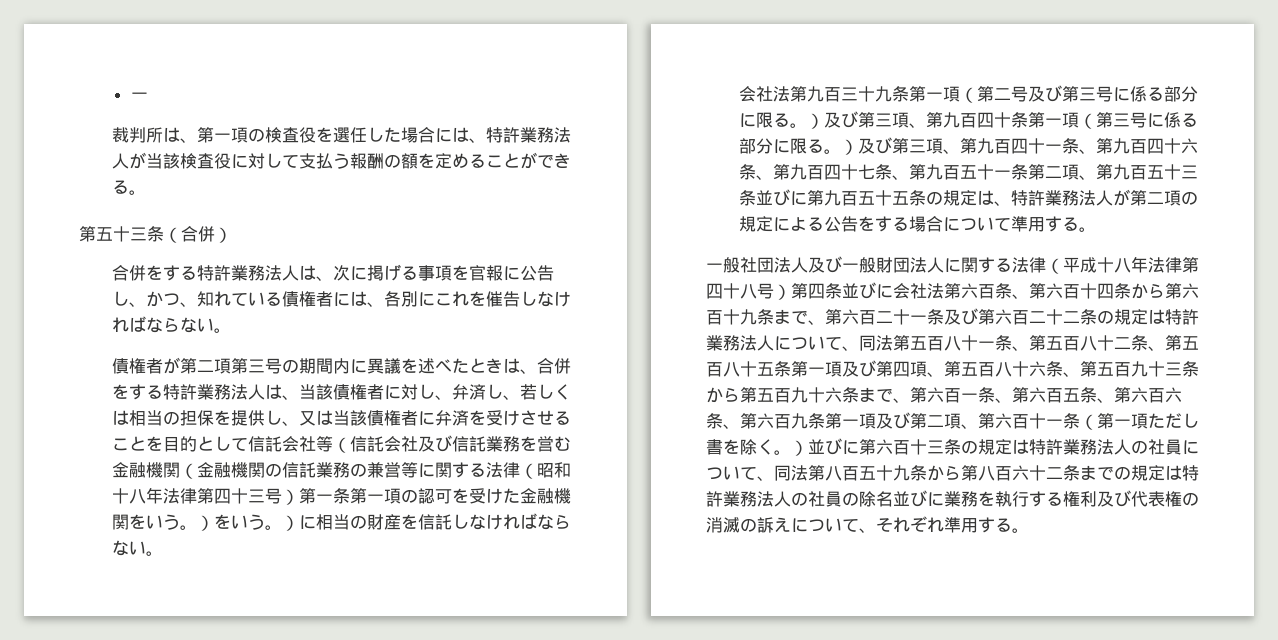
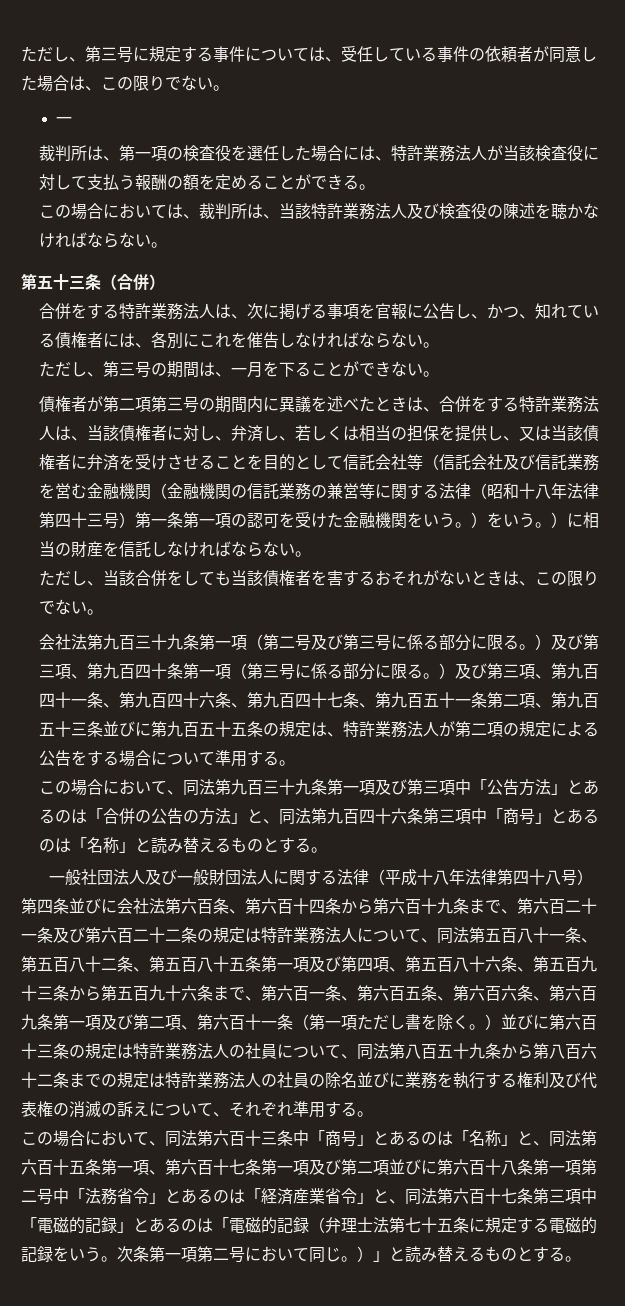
+ ただし、第三号に規定する事件については、受任している事件の依頼者が同意した場合は、この限りでない。
+ この場合においては、裁判所は、当該特許業務法人及び検査役の陳述を聴かなければならない。
+ ただし、第三号の期間は、一月を下ることができない。
+ ただし、当該合併をしても当該債権者を害するおそれがないときは、この限りでない。
+ この場合において、同法第九百三十九条第一項及び第三項中「公告方法」とあるのは「合併の公告の方法」と、同法第九百四十六条第三項中「商号」とあるのは「名称」と読み替えるものとする。
+ この場合において、同法第六百十三条中「商号」とあるのは「名称」と、同法第六百十五条第一項、第六百十七条第一項及び第二項並びに第六百十八条第一項第二号中「法務省令」とあるのは「経済産業省令」と、同法第六百十七条第三項中「電磁的記録」とあるのは「電磁的記録（弁理士法第七十五条に規定する電磁的記録をいう。次条第一項第二号において同じ。）」と読み替えるものとする。

